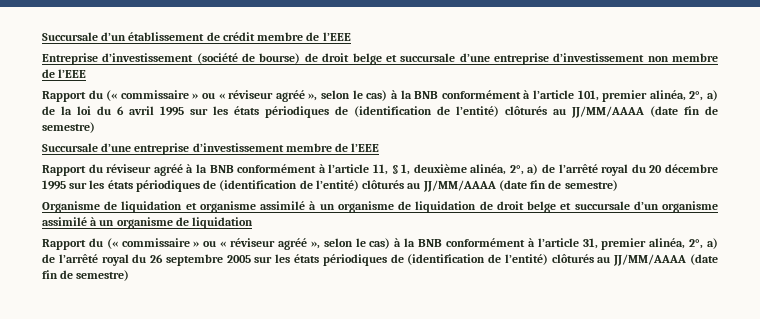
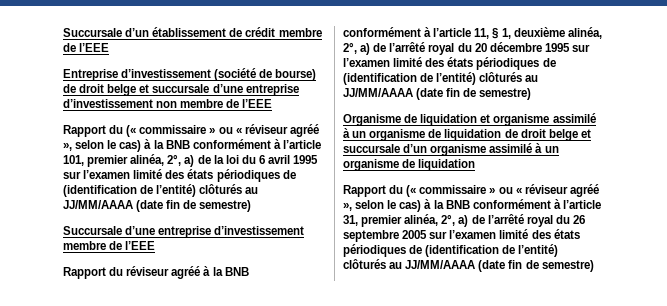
- Rapport du (« commissaire » ou « réviseur agréé », selon le cas) à la BNB conformément à l’article 101, premier alinéa, 2°, a) de la loi du 6 avril 1995 sur les états périodiques de (identification de l’entité) clôturés au JJ/MM/AAAA (date fin de semestre)
+ Rapport du (« commissaire » ou « réviseur agréé », selon le cas) à la BNB conformément à l’article 101, premier alinéa, 2°, a) de la loi du 6 avril 1995 sur l’examen limité des états périodiques de (identification de l’entité) clôturés au JJ/MM/AAAA (date fin de semestre)
- Rapport du réviseur agréé à la BNB conformément à l’article 11, § 1, deuxième alinéa, 2°, a) de l’arrêté royal du 20 décembre 1995 sur les états périodiques de (identification de l’entité) clôturés au JJ/MM/AAAA (date fin de semestre)
+ Rapport du réviseur agréé à la BNB conformément à l’article 11, § 1, deuxième alinéa, 2°, a) de l’arrêté royal du 20 décembre 1995 sur l’examen limité des états périodiques de (identification de l’entité) clôturés au JJ/MM/AAAA (date fin de semestre)
- Rapport du (« commissaire » ou « réviseur agréé », selon le cas) à la BNB conformément à l’article 31, premier alinéa, 2°, a) de l’arrêté royal du 26 septembre 2005 sur les états périodiques de (identification de l’entité) clôturés au JJ/MM/AAAA (date fin de semestre)
+ Rapport du (« commissaire » ou « réviseur agréé », selon le cas) à la BNB conformément à l’article 31, premier alinéa, 2°, a) de l’arrêté royal du 26 septembre 2005 sur l’examen limité des états périodiques de (identification de l’entité) clôturés au JJ/MM/AAAA (date fin de semestre)

